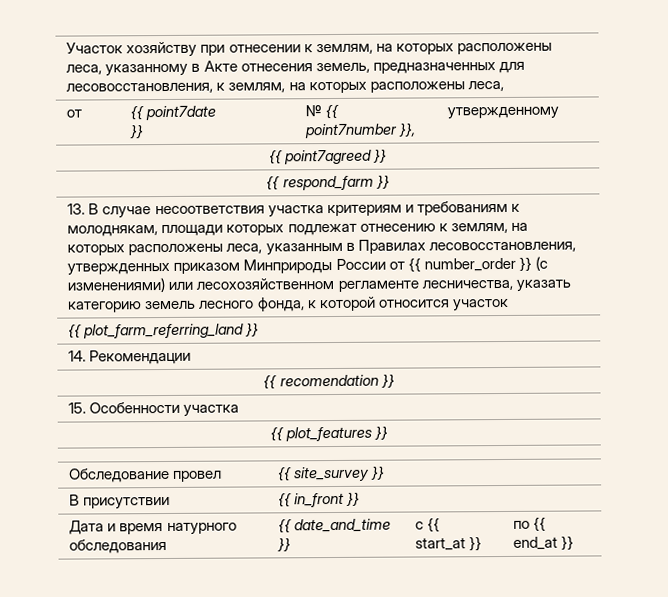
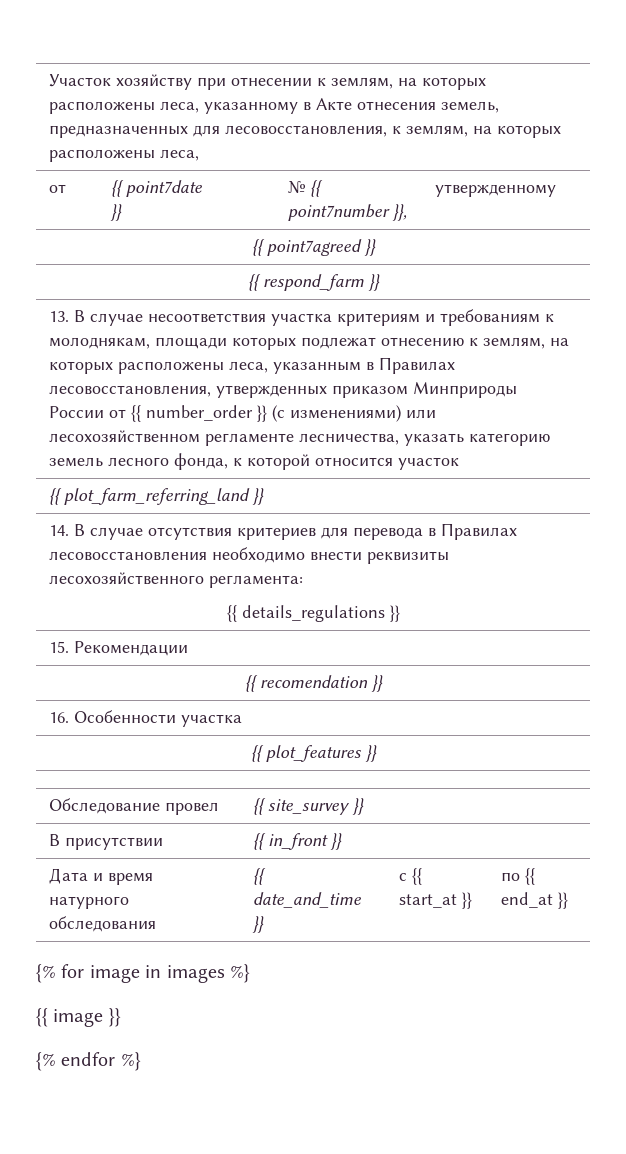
- 14. Рекомендации
+ 14. В случае отсутствия критериев для перевода в Правилах лесовосстановления необходимо внести реквизиты лесохозяйственного регламента:
+ {{ details_regulations }}
+ 15. Рекомендации
- 15. Особенности участка
+ 16. Особенности участка
+ {% for image in images %}
+ {{ image }}
+ {% endfor %}

